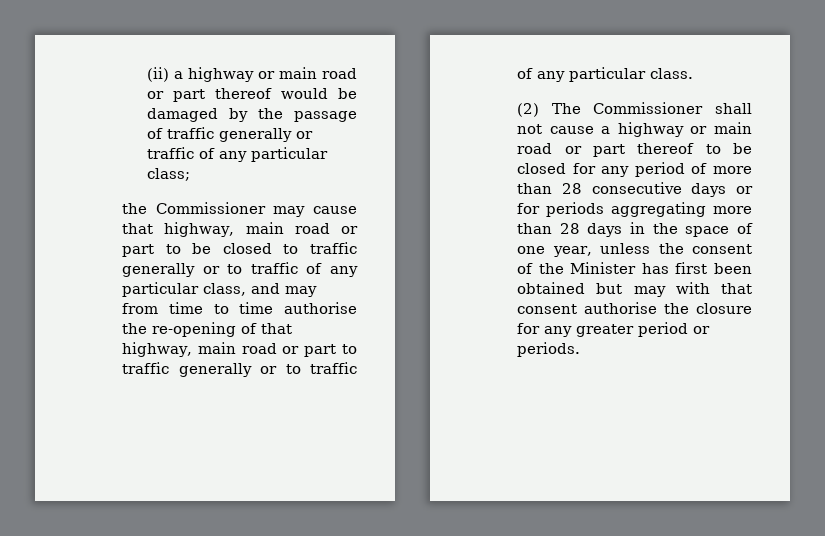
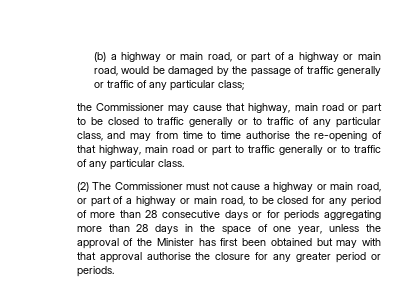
- (ii) a highway or main road or part thereof would be damaged by the passage of traffic generally or traffic of any particular class;
+ (b) a highway or main road, or part of a highway or main road, would be damaged by the passage of traffic generally or traffic of any particular class;
- (2) The Commissioner shall not cause a highway or main road or part thereof to be closed for any period of more than 28 consecutive days or for periods aggregating more than 28 days in the space of one year, unless the consent of the Minister has first been obtained but may with that consent authorise the closure for any greater period or periods.
+ (2) The Commissioner must not cause a highway or main road, or part of a highway or main road, to be closed for any period of more than 28 consecutive days or for periods aggregating more than 28 days in the space of one year, unless the approval of the Minister has first been obtained but may with that approval authorise the closure for any greater period or periods.

